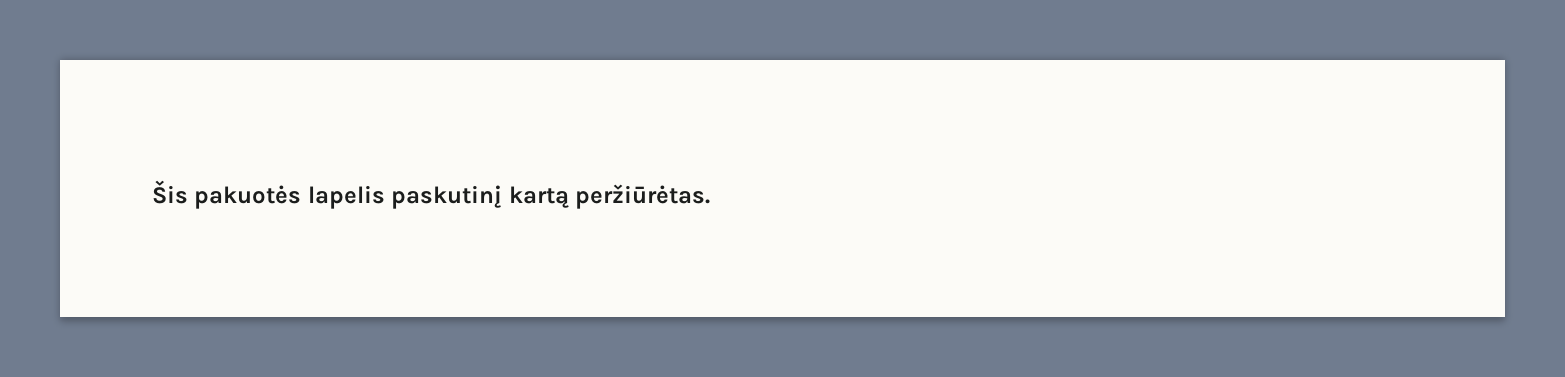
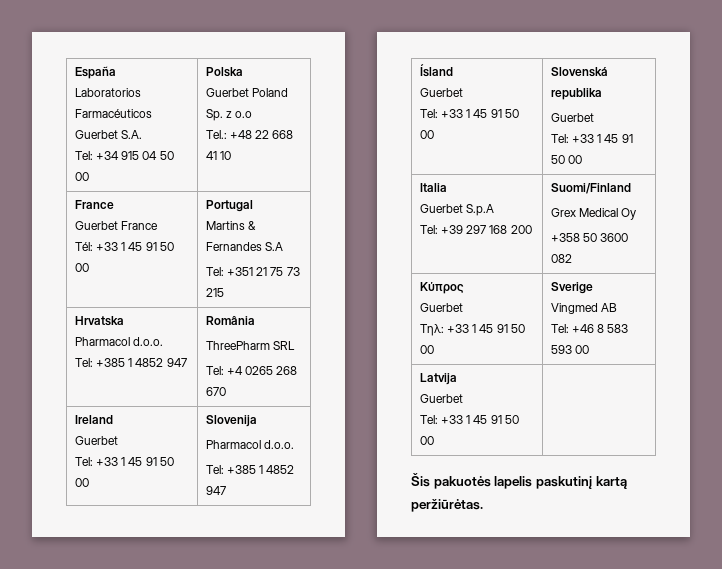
+ España
+ Laboratorios Farmacéuticos Guerbet S.A.
+ Tel: +34 915 04 50 00 | Polska
+ Guerbet Poland Sp. z o.o
+ Tel.: +48 22 668 41 10
+ France
+ Guerbet France
+ Tél: +33 1 45 91 50 00 | Portugal
+ Martins & Fernandes S.A
+ Tel: +351 21 75 73 215
+ Hrvatska
+ Pharmacol d.o.o.
+ Tel: +385 1 4852 947 | România
+ ThreePharm SRL
+ Tel: +4 0265 268 670
+ Ireland
+ Guerbet
+ Tel: +33 1 45 91 50 00 | Slovenija
+ Pharmacol d.o.o.
+ Tel: +385 1 4852 947
+ Ísland
+ Guerbet
+ Tel: +33 1 45 91 50 00 | Slovenská republika
+ Guerbet
+ Tel: +33 1 45 91 50 00
+ Italia
+ Guerbet S.p.A
+ Tel: +39 297 168 200 | Suomi/Finland
+ Grex Medical Oy
+ +358 50 3600 082
+ Κύπρος
+ Guerbet
+ Τηλ: +33 1 45 91 50 00 | Sverige
+ Vingmed AB
+ Tel: +46 8 583 593 00
+ Latvija
+ Guerbet
+ Tel: +33 1 45 91 50 00 |

